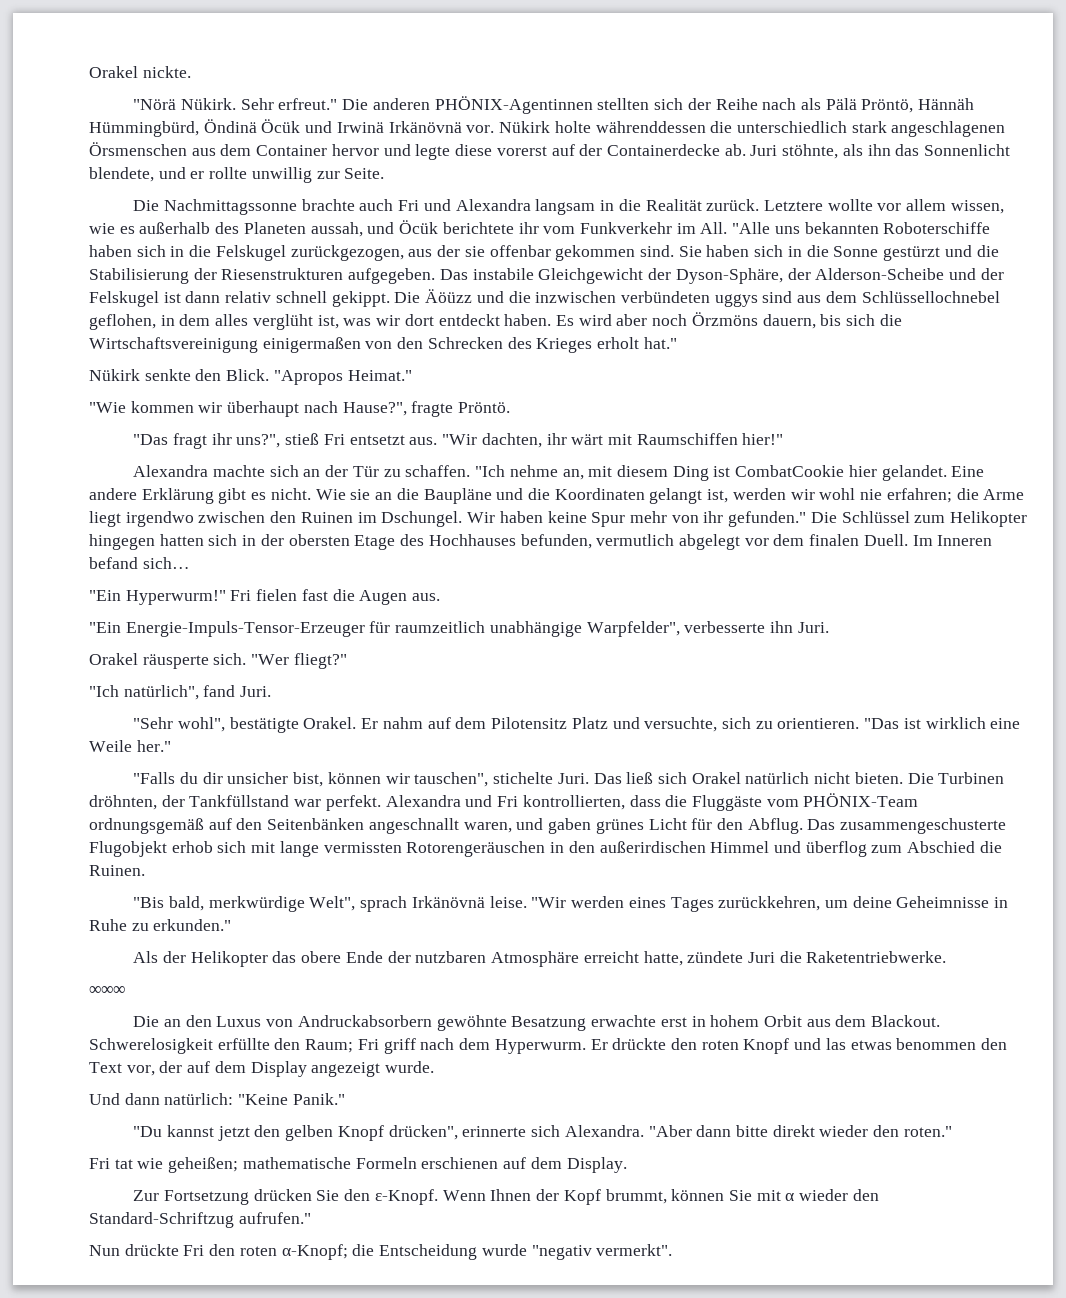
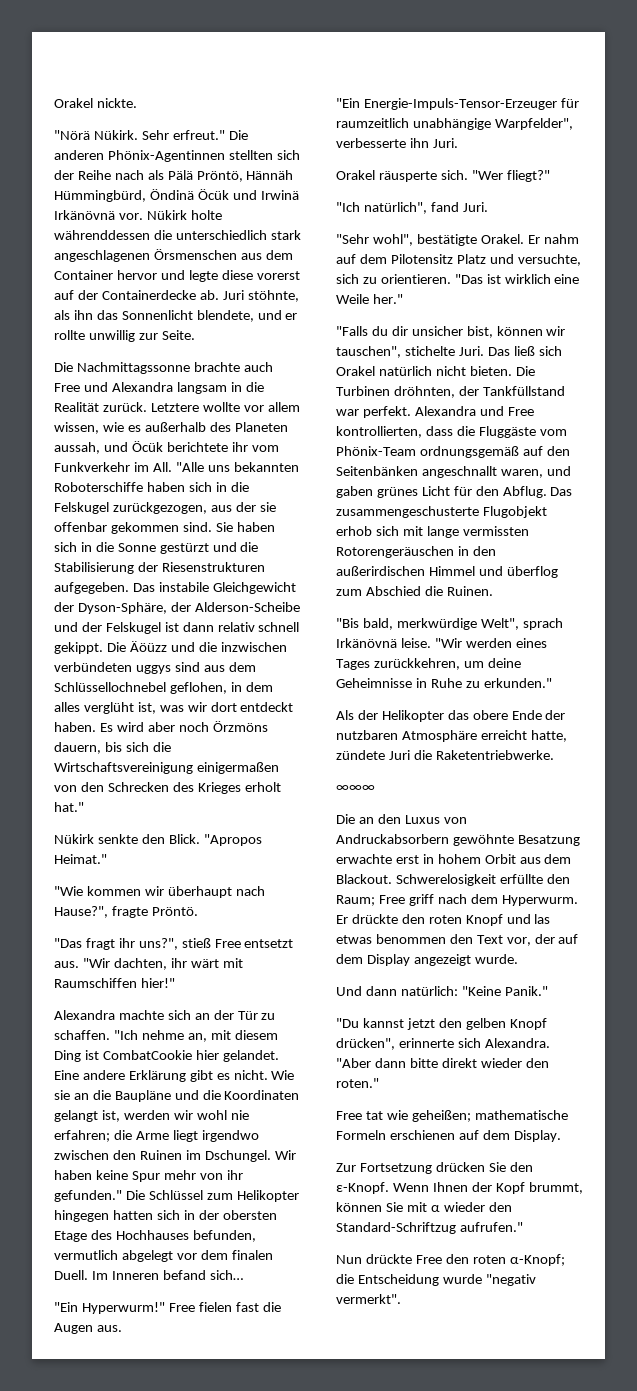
- Die anderen PHÖNIX-Agentinnen stellten sich der Reihe nach als Pälä Pröntö, Hännäh Hümmingbürd, Öndinä Öcük und Irwinä Irkänövnä vor.
+ Die anderen Phönix-Agentinnen stellten sich der Reihe nach als Pälä Pröntö, Hännäh Hümmingbürd, Öndinä Öcük und Irwinä Irkänövnä vor.
- Die Nachmittagssonne brachte auch Fri und Alexandra langsam in die Realität zurück.
+ Die Nachmittagssonne brachte auch Free und Alexandra langsam in die Realität zurück.
- "Das fragt ihr uns?", stieß Fri entsetzt aus.
+ "Das fragt ihr uns?", stieß Free entsetzt aus.
- Fri fielen fast die Augen aus.
+ Free fielen fast die Augen aus.
- Alexandra und Fri kontrollierten, dass die Fluggäste vom PHÖNIX-Team ordnungsgemäß auf den Seitenbänken angeschnallt waren, und gaben grünes Licht für den Abflug.
+ Alexandra und Free kontrollierten, dass die Fluggäste vom Phönix-Team ordnungsgemäß auf den Seitenbänken angeschnallt waren, und gaben grünes Licht für den Abflug.
- Schwerelosigkeit erfüllte den Raum; Fri griff nach dem Hyperwurm.
+ Schwerelosigkeit erfüllte den Raum; Free griff nach dem Hyperwurm.
- Fri tat wie geheißen; mathematische Formeln erschienen auf dem Display.
+ Free tat wie geheißen; mathematische Formeln erschienen auf dem Display.
- Nun drückte Fri den roten α-Knopf; die Entscheidung wurde "negativ vermerkt".
+ Nun drückte Free den roten α-Knopf; die Entscheidung wurde "negativ vermerkt".

